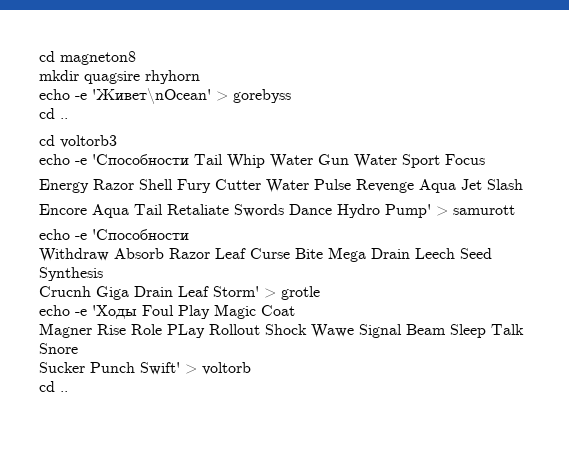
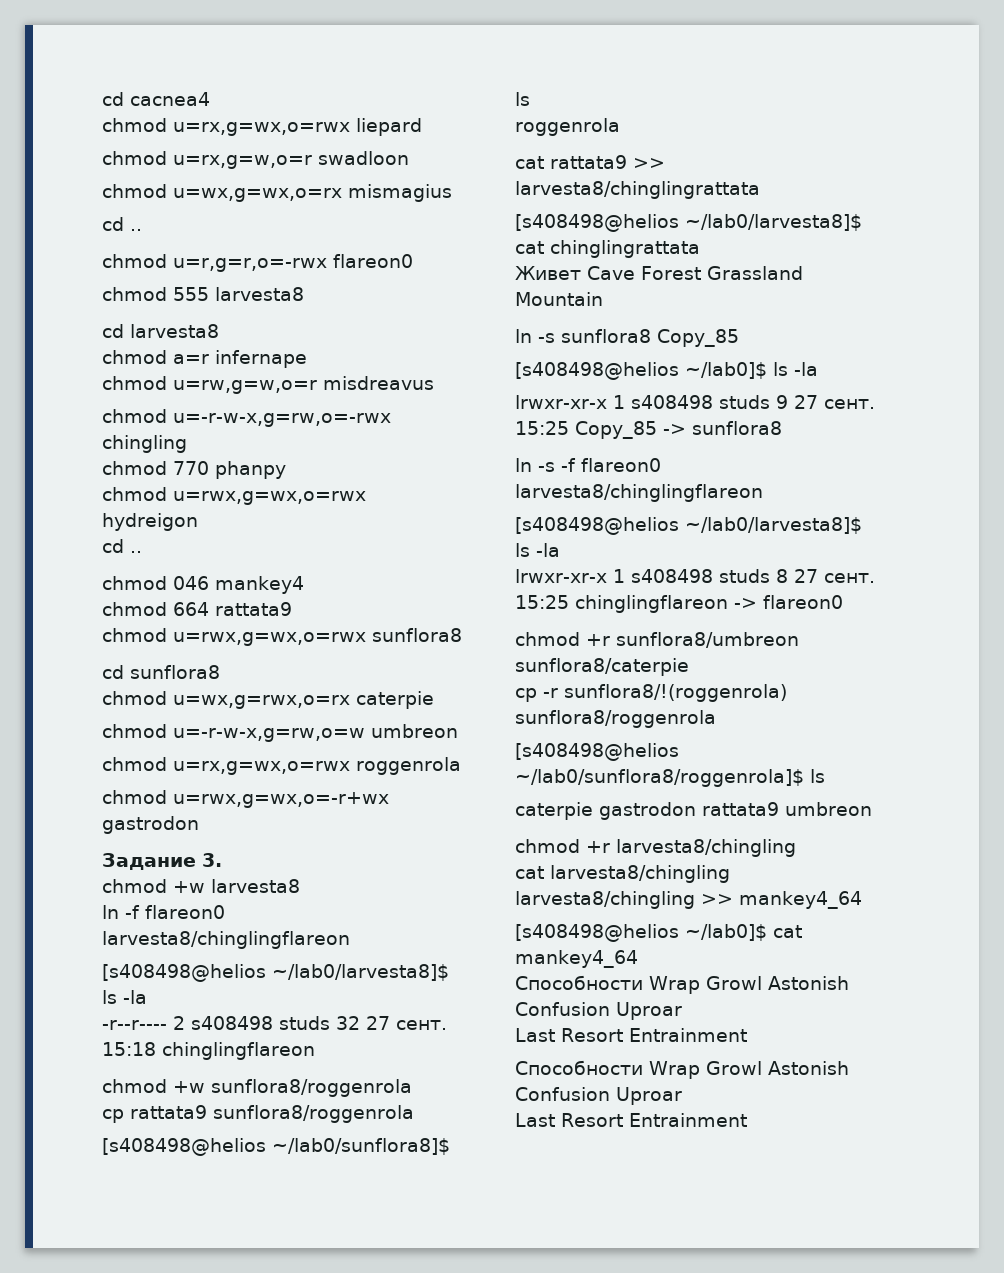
- cd magneton8
- mkdir quagsire rhyhorn
- echo -e 'Живет\nOcean' > gorebyss
+ cd cacnea4
+ chmod u=rx,g=wx,o=rwx liepard
+ chmod u=rx,g=w,o=r swadloon
+ chmod u=wx,g=wx,o=rx mismagius
  cd ..
- cd voltorb3
- echo -e 'Способности Tail Whip Water Gun Water Sport Focus
- Energy Razor Shell Fury Cutter Water Pulse Revenge Aqua Jet Slash
- Encore Aqua Tail Retaliate Swords Dance Hydro Pump' > samurott
- echo -e 'Способности
- Withdraw Absorb Razor Leaf Curse Bite Mega Drain Leech Seed Synthesis
- Crucnh Giga Drain Leaf Storm' > grotle
- echo -e 'Ходы Foul Play Magic Coat
- Magner Rise Role PLay Rollout Shock Wawe Signal Beam Sleep Talk Snore
- Sucker Punch Swift' > voltorb
+ chmod u=r,g=r,o=-rwx flareon0
+ chmod 555 larvesta8
+ cd larvesta8
+ chmod a=r infernape
+ chmod u=rw,g=w,o=r misdreavus
+ chmod u=-r-w-x,g=rw,o=-rwx chingling
+ chmod 770 phanpy
+ chmod u=rwx,g=wx,o=rwx hydreigon
  cd ..
+ chmod 046 mankey4
+ chmod 664 rattata9
+ chmod u=rwx,g=wx,o=rwx sunflora8
+ cd sunflora8
+ chmod u=wx,g=rwx,o=rx caterpie
+ chmod u=-r-w-x,g=rw,o=w umbreon
+ chmod u=rx,g=wx,o=rwx roggenrola
+ chmod u=rwx,g=wx,o=-r+wx gastrodon
+ Задание 3.
+ chmod +w larvesta8
+ ln -f flareon0 larvesta8/chinglingflareon
+ [s408498@helios ~/lab0/larvesta8]$ ls -la
+ -r--r---- 2 s408498 studs 32 27 сент. 15:18 chinglingflareon
+ chmod +w sunflora8/roggenrola
+ cp rattata9 sunflora8/roggenrola
+ [s408498@helios ~/lab0/sunflora8]$ ls
+ roggenrola
+ cat rattata9 >> larvesta8/chinglingrattata
+ [s408498@helios ~/lab0/larvesta8]$ cat chinglingrattata
+ Живет Cave Forest Grassland Mountain
+ ln -s sunflora8 Copy_85
+ [s408498@helios ~/lab0]$ ls -la
+ lrwxr-xr-x 1 s408498 studs 9 27 сент. 15:25 Copy_85 -> sunflora8
+ ln -s -f flareon0 larvesta8/chinglingflareon
+ [s408498@helios ~/lab0/larvesta8]$ ls -la
+ lrwxr-xr-x 1 s408498 studs 8 27 сент. 15:25 chinglingflareon -> flareon0
+ chmod +r sunflora8/umbreon sunflora8/caterpie
+ cp -r sunflora8/!(roggenrola) sunflora8/roggenrola
+ [s408498@helios ~/lab0/sunflora8/roggenrola]$ ls
+ caterpie gastrodon rattata9 umbreon
+ chmod +r larvesta8/chingling
+ cat larvesta8/chingling larvesta8/chingling >> mankey4_64
+ [s408498@helios ~/lab0]$ cat mankey4_64
+ Способности Wrap Growl Astonish Confusion Uproar
+ Last Resort Entrainment
+ Способности Wrap Growl Astonish Confusion Uproar
+ Last Resort Entrainment

